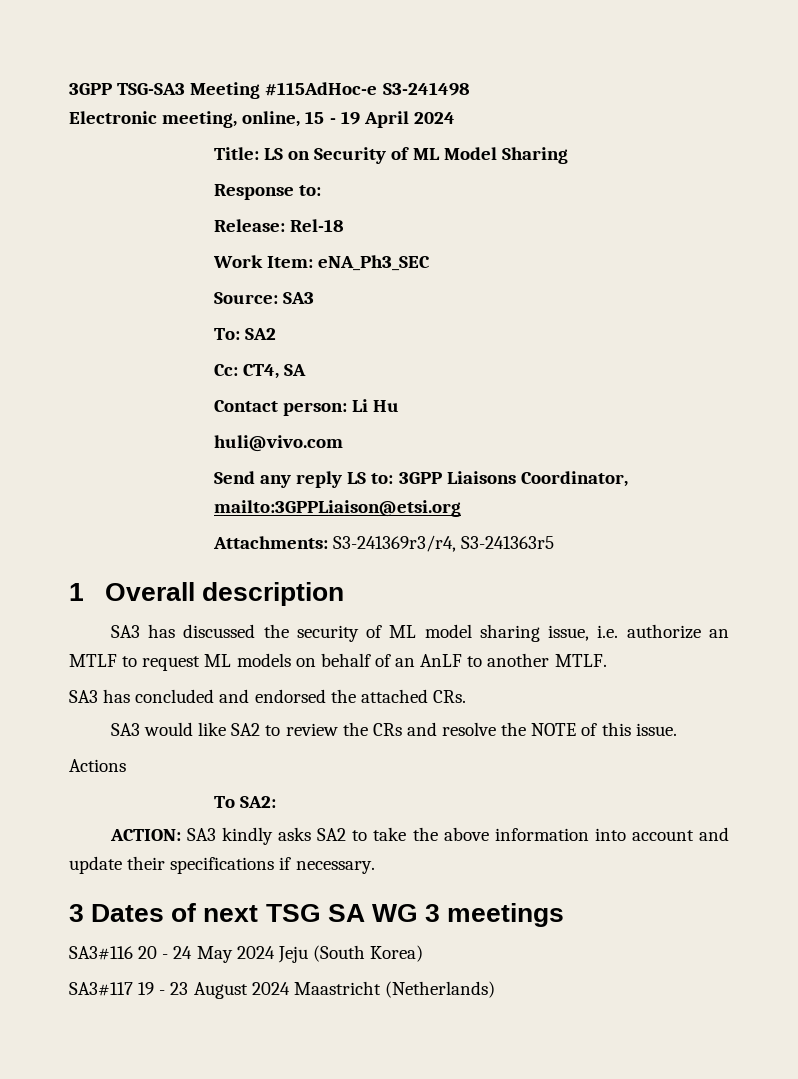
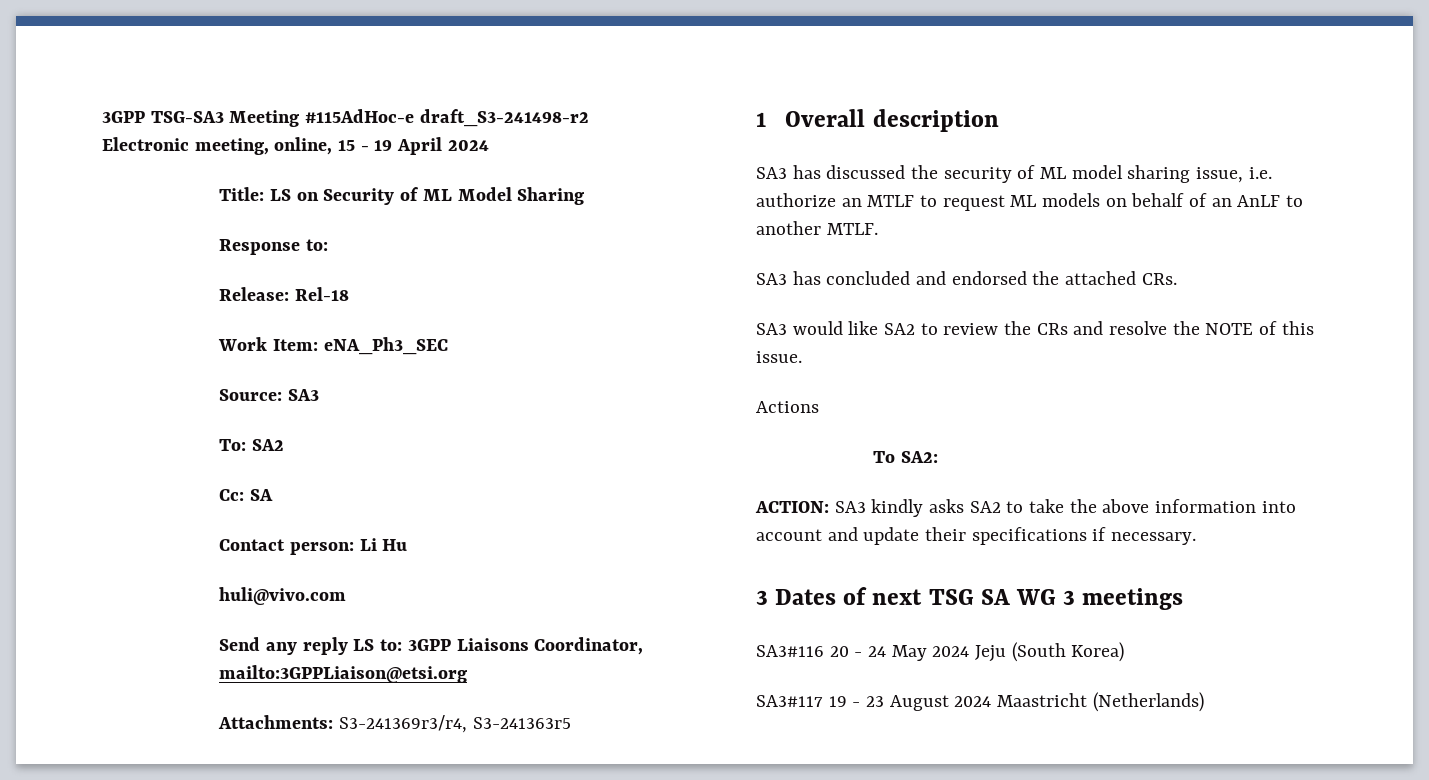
- 3GPP TSG-SA3 Meeting #115AdHoc-e S3-241498
+ 3GPP TSG-SA3 Meeting #115AdHoc-e draft_S3-241498-r2
- Cc: CT4, SA
+ Cc: SA

